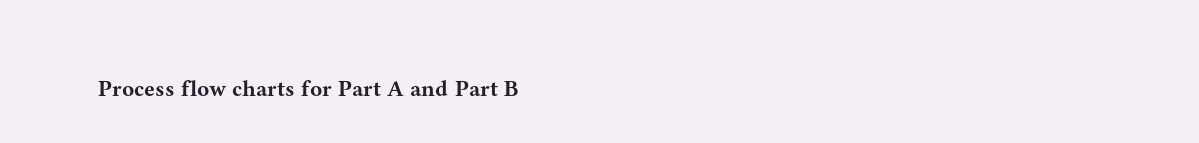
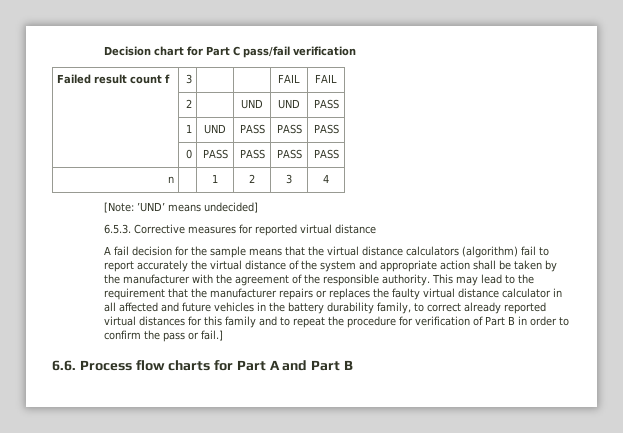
- Process flow charts for Part A and Part B
+ Decision chart for Part C pass/fail verification
+ Failed result count f | 3 | | | FAIL | FAIL
+ | 2 | | UND | UND | PASS
+ | 1 | UND | PASS | PASS | PASS
+ | 0 | PASS | PASS | PASS | PASS
+ n | | 1 | 2 | 3 | 4
+ [Note: ’UND’ means undecided]
+ 6.5.3. Corrective measures for reported virtual distance
+ A fail decision for the sample means that the virtual distance calculators (algorithm) fail to report accurately the virtual distance of the system and appropriate action shall be taken by the manufacturer with the agreement of the responsible authority. This may lead to the requirement that the manufacturer repairs or replaces the faulty virtual distance calculator in all affected and future vehicles in the battery durability family, to correct already reported virtual distances for this family and to repeat the procedure for verification of Part B in order to confirm the pass or fail.]
+ 6.6. Process flow charts for Part A and Part B

